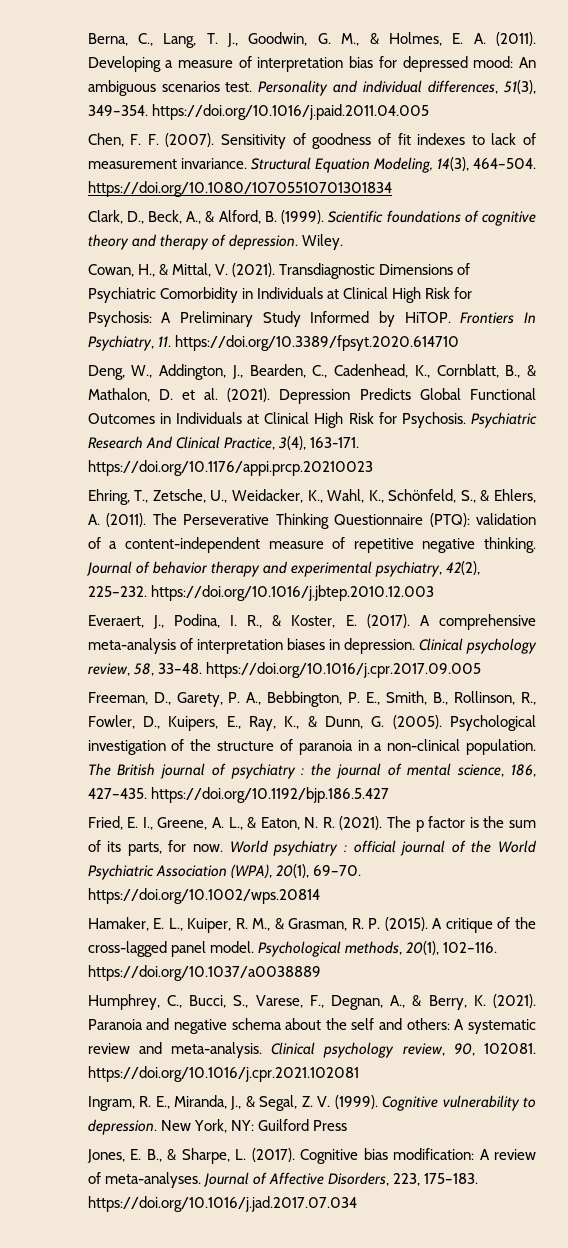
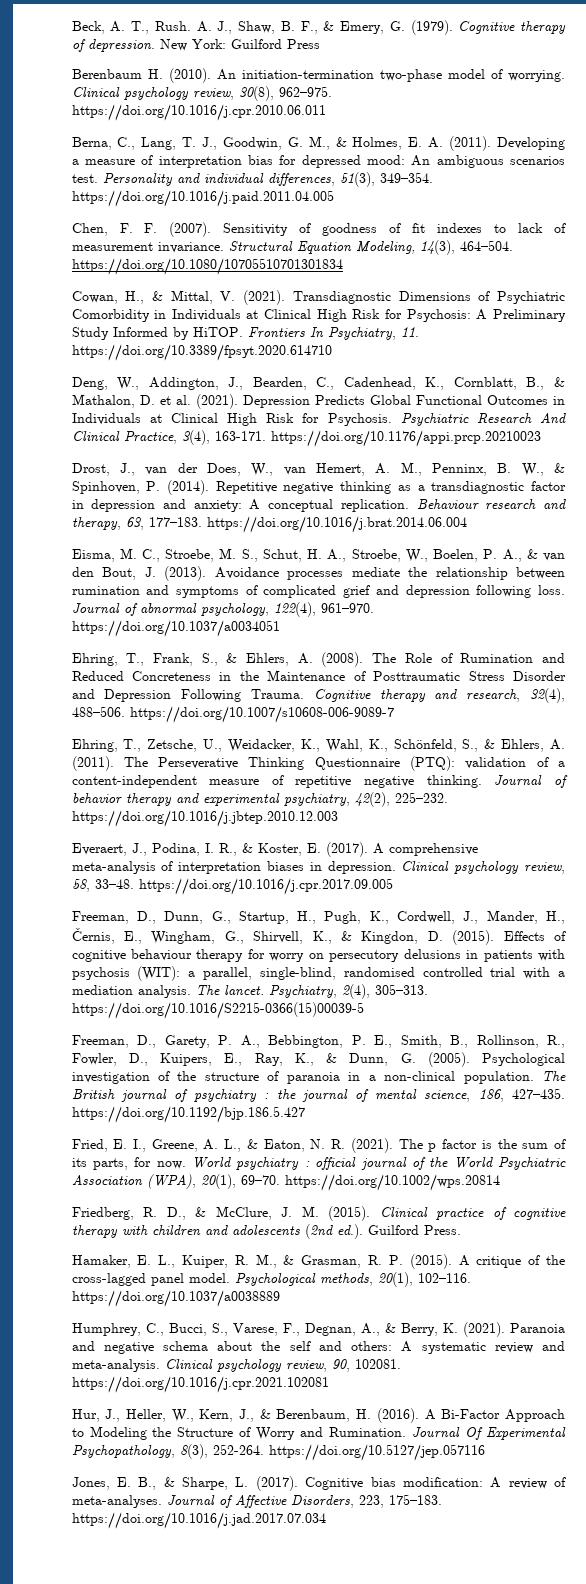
+ Beck, A. T., Rush. A. J., Shaw, B. F., & Emery, G. (1979). Cognitive therapy of depression. New York: Guilford Press
+ Berenbaum H. (2010). An initiation-termination two-phase model of worrying. Clinical psychology review, 30(8), 962–975. https://doi.org/10.1016/j.cpr.2010.06.011
- Clark, D., Beck, A., & Alford, B. (1999). Scientific foundations of cognitive theory and therapy of depression. Wiley.
+ Drost, J., van der Does, W., van Hemert, A. M., Penninx, B. W., & Spinhoven, P. (2014). Repetitive negative thinking as a transdiagnostic factor in depression and anxiety: A conceptual replication. Behaviour research and therapy, 63, 177–183. https://doi.org/10.1016/j.brat.2014.06.004
+ Eisma, M. C., Stroebe, M. S., Schut, H. A., Stroebe, W., Boelen, P. A., & van den Bout, J. (2013). Avoidance processes mediate the relationship between rumination and symptoms of complicated grief and depression following loss. Journal of abnormal psychology, 122(4), 961–970. https://doi.org/10.1037/a0034051
+ Ehring, T., Frank, S., & Ehlers, A. (2008). The Role of Rumination and Reduced Concreteness in the Maintenance of Posttraumatic Stress Disorder and Depression Following Trauma. Cognitive therapy and research, 32(4), 488–506. https://doi.org/10.1007/s10608-006-9089-7
+ Freeman, D., Dunn, G., Startup, H., Pugh, K., Cordwell, J., Mander, H., Černis, E., Wingham, G., Shirvell, K., & Kingdon, D. (2015). Effects of cognitive behaviour therapy for worry on persecutory delusions in patients with psychosis (WIT): a parallel, single-blind, randomised controlled trial with a mediation analysis. The lancet. Psychiatry, 2(4), 305–313. https://doi.org/10.1016/S2215-0366(15)00039-5
+ Friedberg, R. D., & McClure, J. M. (2015). Clinical practice of cognitive therapy with children and adolescents (2nd ed.). Guilford Press.
- Ingram, R. E., Miranda, J., & Segal, Z. V. (1999). Cognitive vulnerability to depression. New York, NY: Guilford Press
+ Hur, J., Heller, W., Kern, J., & Berenbaum, H. (2016). A Bi-Factor Approach to Modeling the Structure of Worry and Rumination. Journal Of Experimental Psychopathology, 8(3), 252-264. https://doi.org/10.5127/jep.057116

